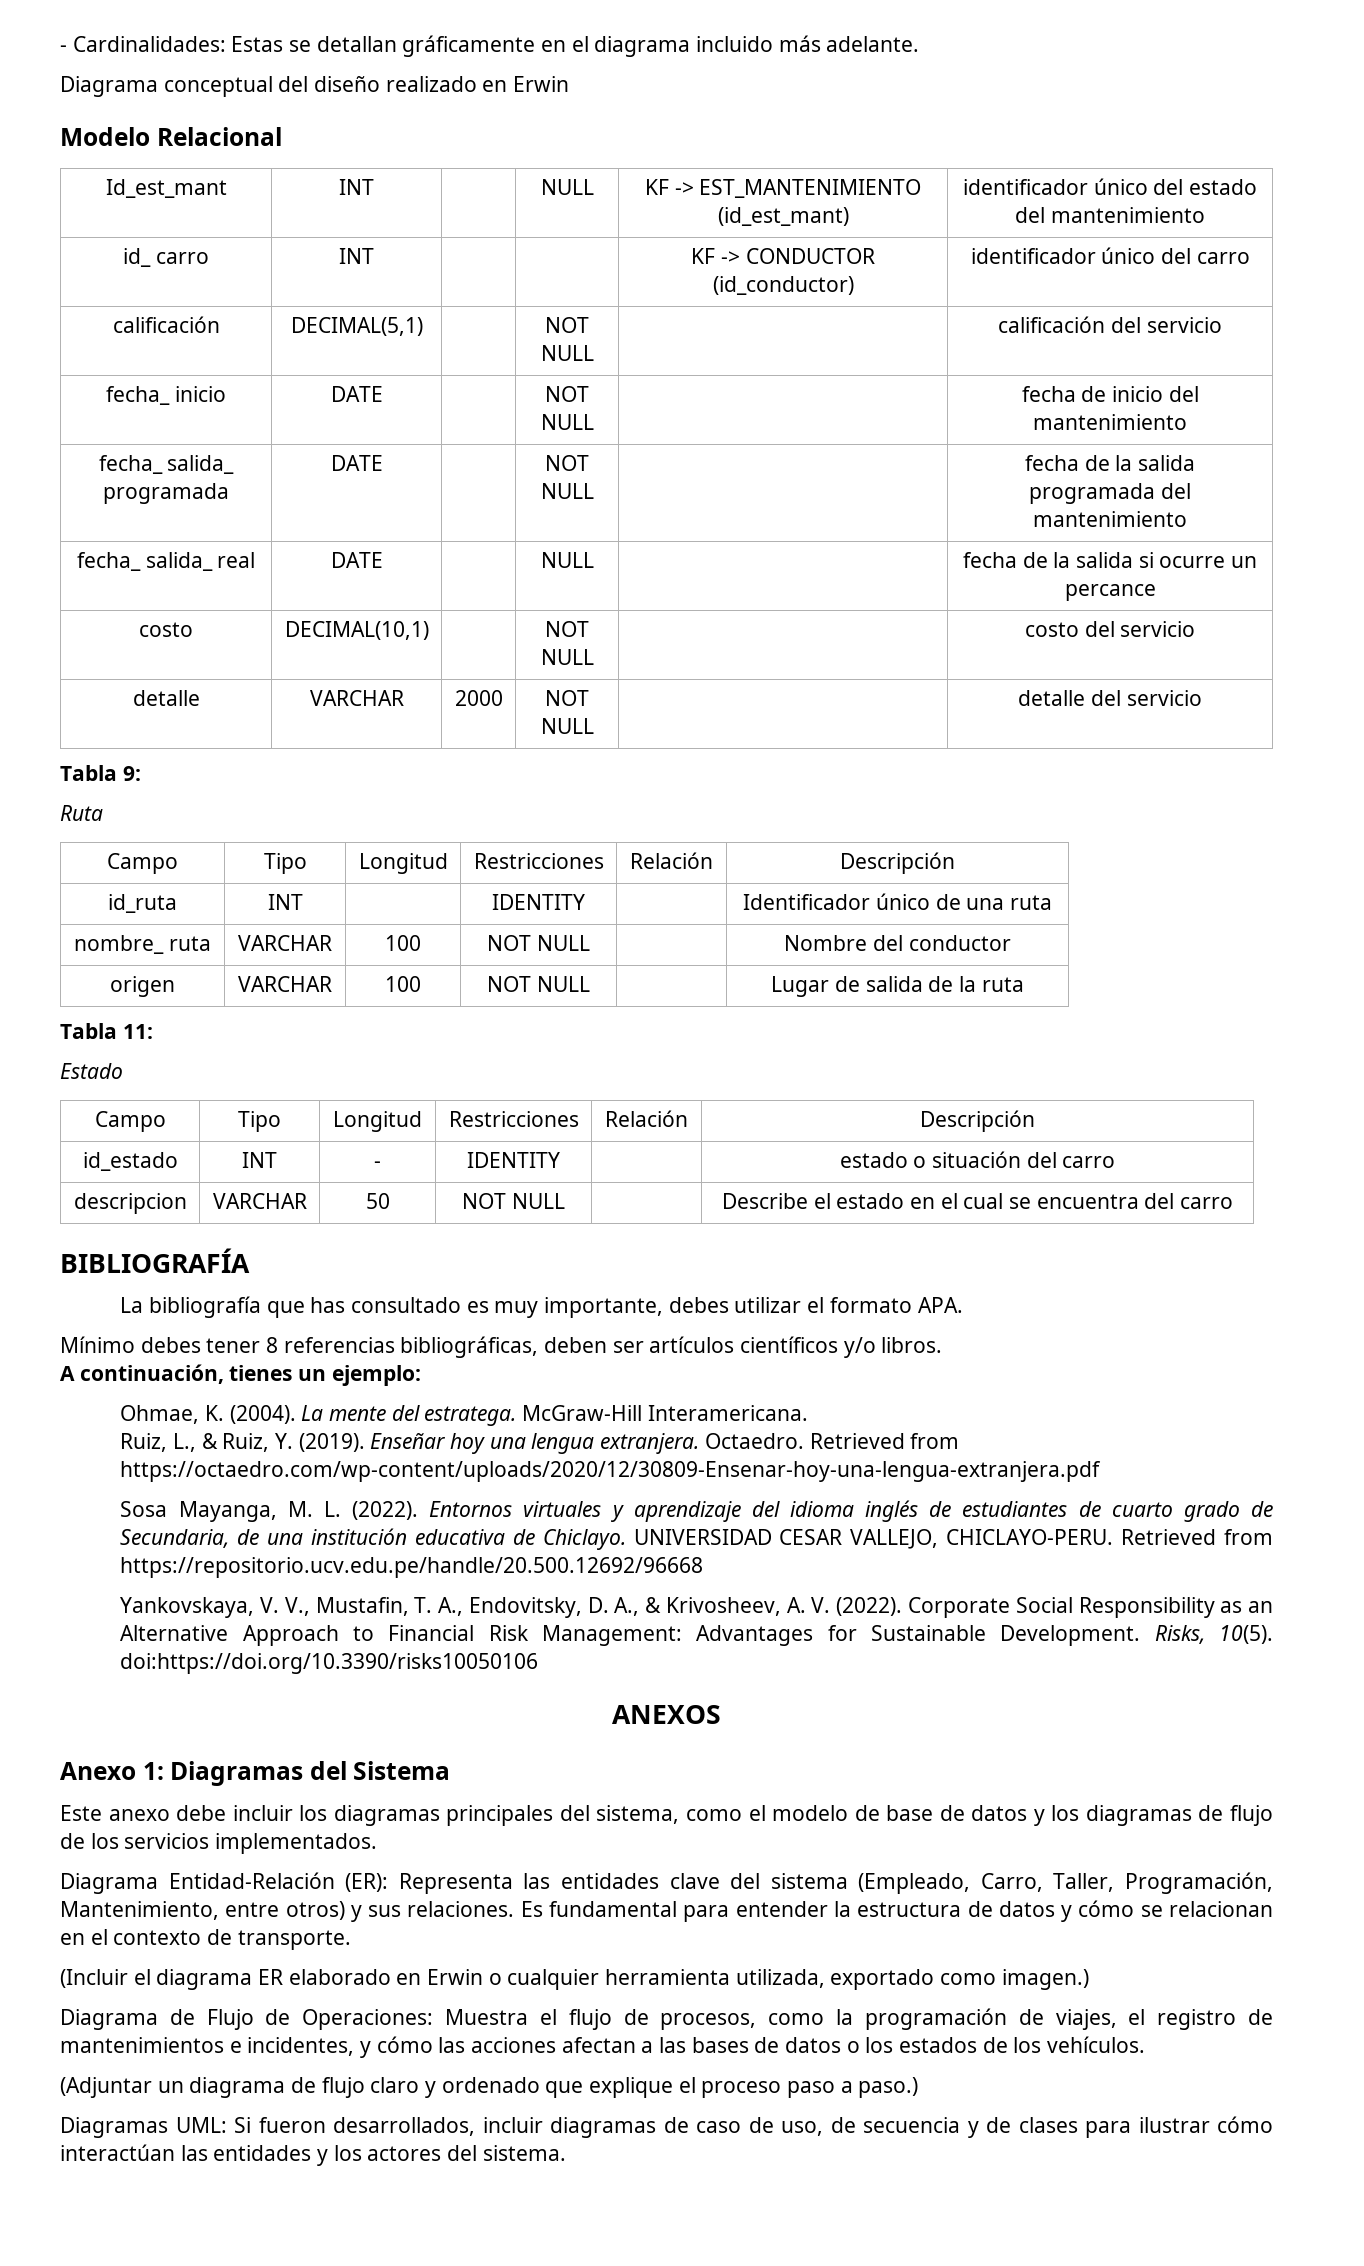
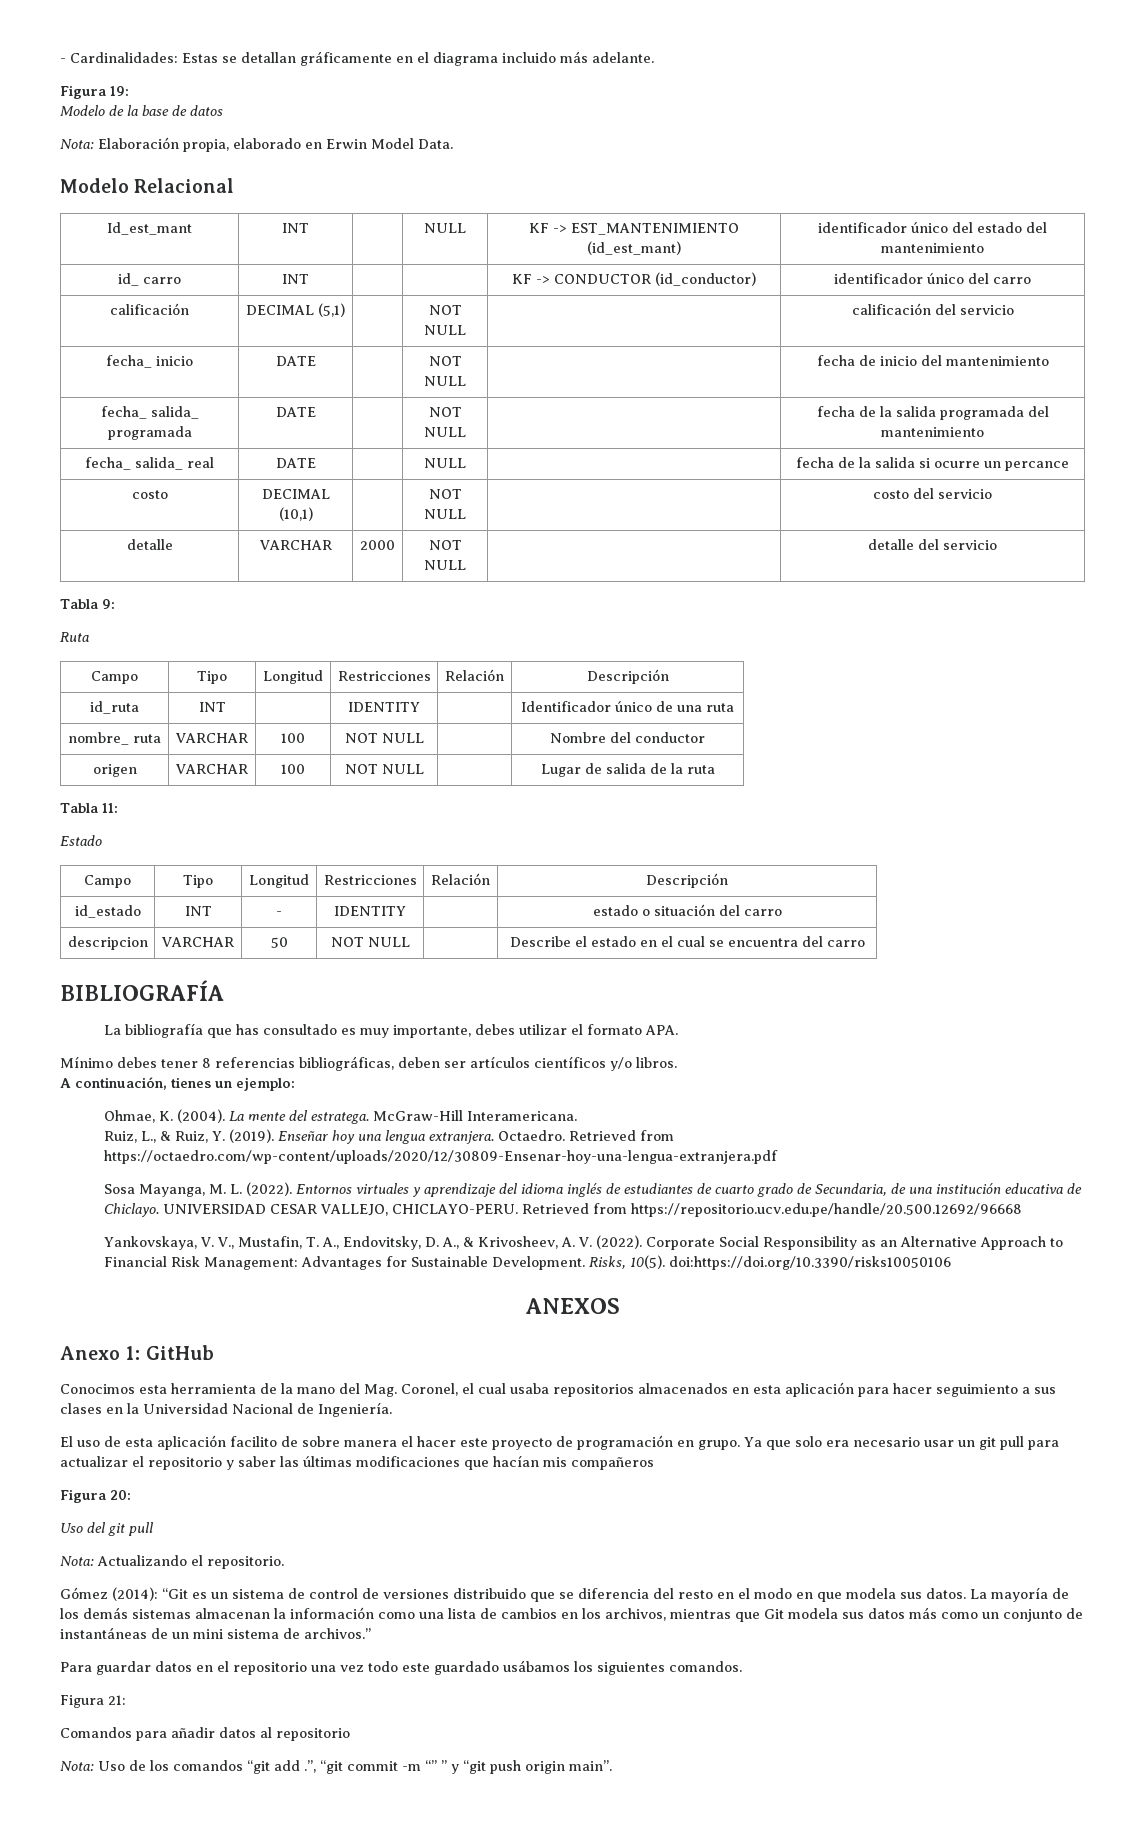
- Diagrama conceptual del diseño realizado en Erwin
+ Figura 19:
+ Modelo de la base de datos
+ Nota: Elaboración propia, elaborado en Erwin Model Data.
- calificación | DECIMAL(5,1) | | NOT NULL | | calificación del servicio
+ calificación | DECIMAL (5,1) | | NOT NULL | | calificación del servicio
- costo | DECIMAL(10,1) | | NOT NULL | | costo del servicio
+ costo | DECIMAL (10,1) | | NOT NULL | | costo del servicio
- Anexo 1: Diagramas del Sistema
- Este anexo debe incluir los diagramas principales del sistema, como el modelo de base de datos y los diagramas de flujo de los servicios implementados.
- Diagrama Entidad-Relación (ER): Representa las entidades clave del sistema (Empleado, Carro, Taller, Programación, Mantenimiento, entre otros) y sus relaciones. Es fundamental para entender la estructura de datos y cómo se relacionan en el contexto de transporte.
- (Incluir el diagrama ER elaborado en Erwin o cualquier herramienta utilizada, exportado como imagen.)
- Diagrama de Flujo de Operaciones: Muestra el flujo de procesos, como la programación de viajes, el registro de mantenimientos e incidentes, y cómo las acciones afectan a las bases de datos o los estados de los vehículos.
- (Adjuntar un diagrama de flujo claro y ordenado que explique el proceso paso a paso.)
- Diagramas UML: Si fueron desarrollados, incluir diagramas de caso de uso, de secuencia y de clases para ilustrar cómo interactúan las entidades y los actores del sistema.
+ Anexo 1: GitHub
+ Conocimos esta herramienta de la mano del Mag. Coronel, el cual usaba repositorios almacenados en esta aplicación para hacer seguimiento a sus clases en la Universidad Nacional de Ingeniería.
+ El uso de esta aplicación facilito de sobre manera el hacer este proyecto de programación en grupo. Ya que solo era necesario usar un git pull para actualizar el repositorio y saber las últimas modificaciones que hacían mis compañeros
+ Figura 20:
+ Uso del git pull
+ Nota: Actualizando el repositorio.
+ Gómez (2014): “Git es un sistema de control de versiones distribuido que se diferencia del resto en el modo en que modela sus datos. La mayoría de los demás sistemas almacenan la información como una lista de cambios en los archivos, mientras que Git modela sus datos más como un conjunto de instantáneas de un mini sistema de archivos.”
+ Para guardar datos en el repositorio una vez todo este guardado usábamos los siguientes comandos.
+ Figura 21:
+ Comandos para añadir datos al repositorio
+ Nota: Uso de los comandos “git add .”, “git commit -m “” ” y “git push origin main”.

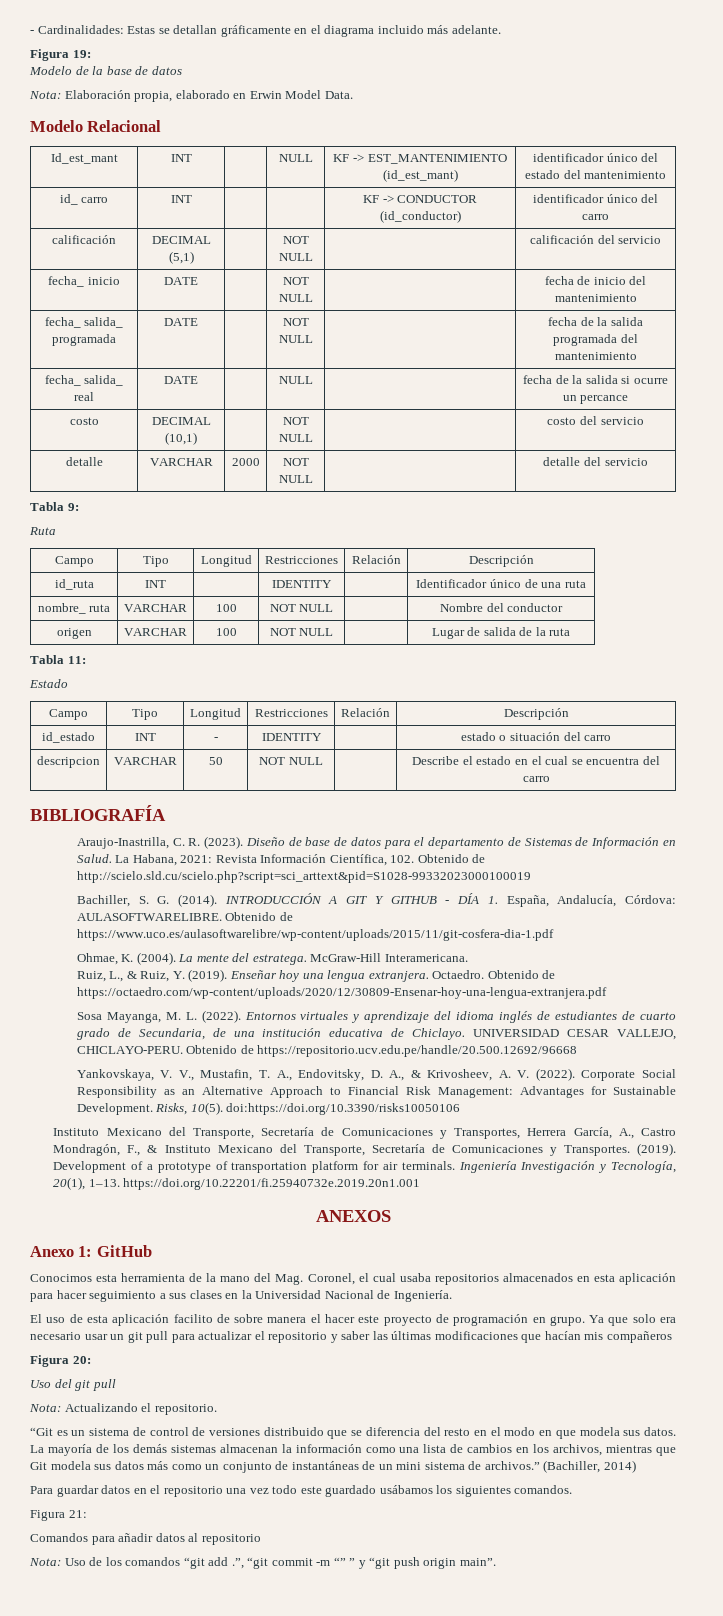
- La bibliografía que has consultado es muy importante, debes utilizar el formato APA.
- Mínimo debes tener 8 referencias bibliográficas, deben ser artículos científicos y/o libros.
- A continuación, tienes un ejemplo:
+ Araujo-Inastrilla, C. R. (2023). Diseño de base de datos para el departamento de Sistemas de Información en Salud. La Habana, 2021: Revista Información Científica, 102. Obtenido de http://scielo.sld.cu/scielo.php?script=sci_arttext&pid=S1028-99332023000100019
+ Bachiller, S. G. (2014). INTRODUCCIÓN A GIT Y GITHUB - DÍA 1. España, Andalucía, Córdova: AULASOFTWARELIBRE. Obtenido de https://www.uco.es/aulasoftwarelibre/wp-content/uploads/2015/11/git-cosfera-dia-1.pdf
- Retrieved from https://octaedro.com/wp-content/uploads/2020/12/30809-Ensenar-hoy-una-lengua-extranjera.pdf
+ Obtenido de https://octaedro.com/wp-content/uploads/2020/12/30809-Ensenar-hoy-una-lengua-extranjera.pdf
- Retrieved from https://repositorio.ucv.edu.pe/handle/20.500.12692/96668
+ Obtenido de https://repositorio.ucv.edu.pe/handle/20.500.12692/96668
+ Instituto Mexicano del Transporte, Secretaría de Comunicaciones y Transportes, Herrera García, A., Castro Mondragón, F., & Instituto Mexicano del Transporte, Secretaría de Comunicaciones y Transportes. (2019). Development of a prototype of transportation platform for air terminals. Ingeniería Investigación y Tecnología, 20(1), 1–13. https://doi.org/10.22201/fi.25940732e.2019.20n1.001
- Gómez (2014): “Git es un sistema de control de versiones distribuido que se diferencia del resto en el modo en que modela sus datos.
+ “Git es un sistema de control de versiones distribuido que se diferencia del resto en el modo en que modela sus datos.
+ (Bachiller, 2014)

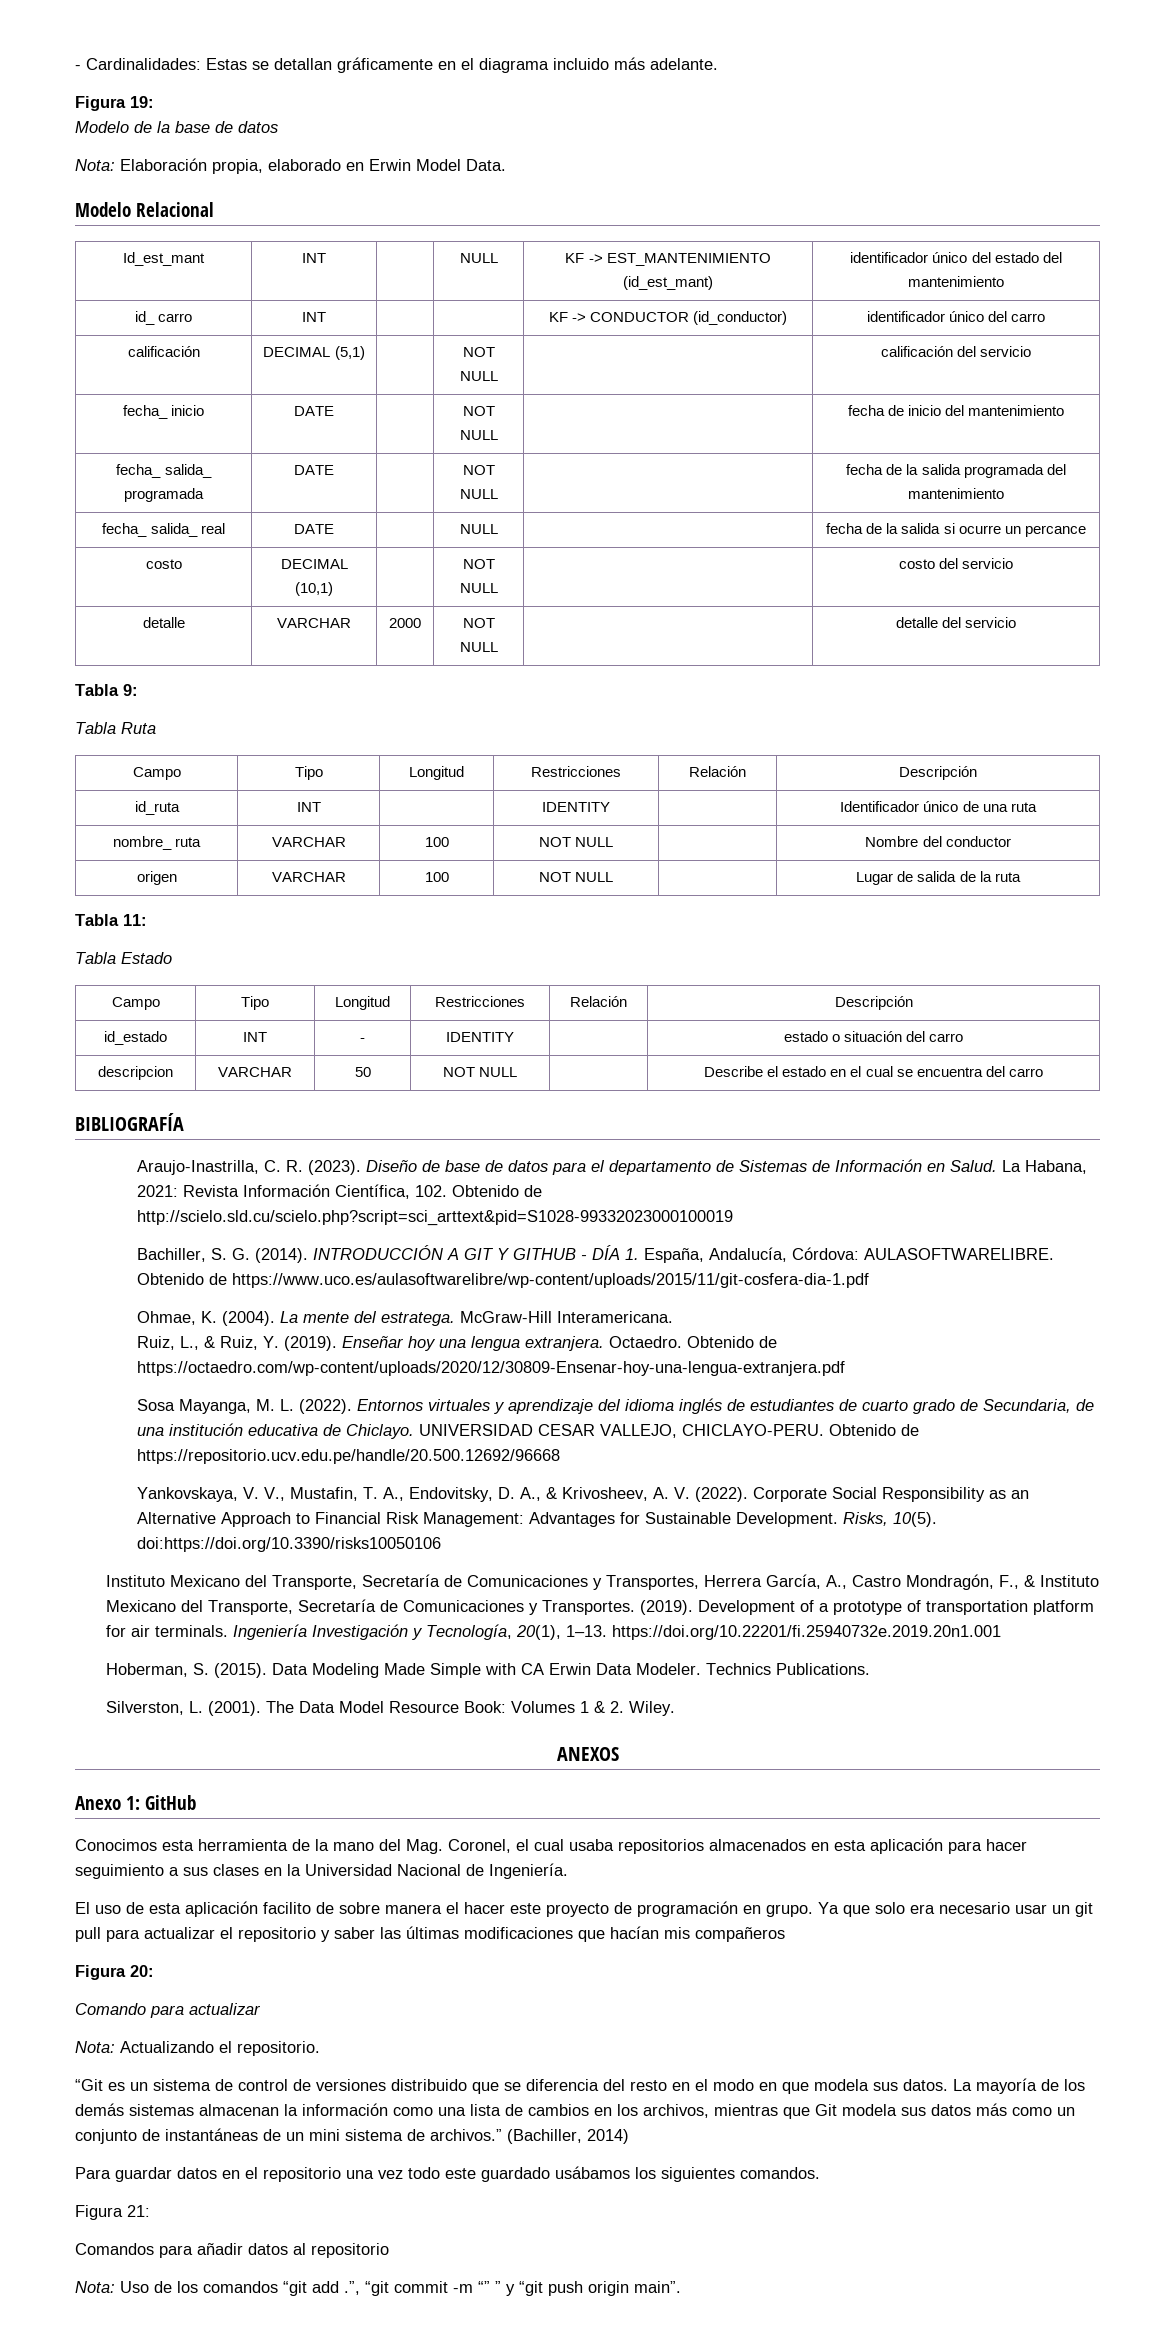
- Ruta
+ Tabla Ruta
- Estado
+ Tabla Estado
+ Hoberman, S. (2015). Data Modeling Made Simple with CA Erwin Data Modeler. Technics Publications.
+ Silverston, L. (2001). The Data Model Resource Book: Volumes 1 & 2. Wiley.
- Uso del git pull
+ Comando para actualizar

